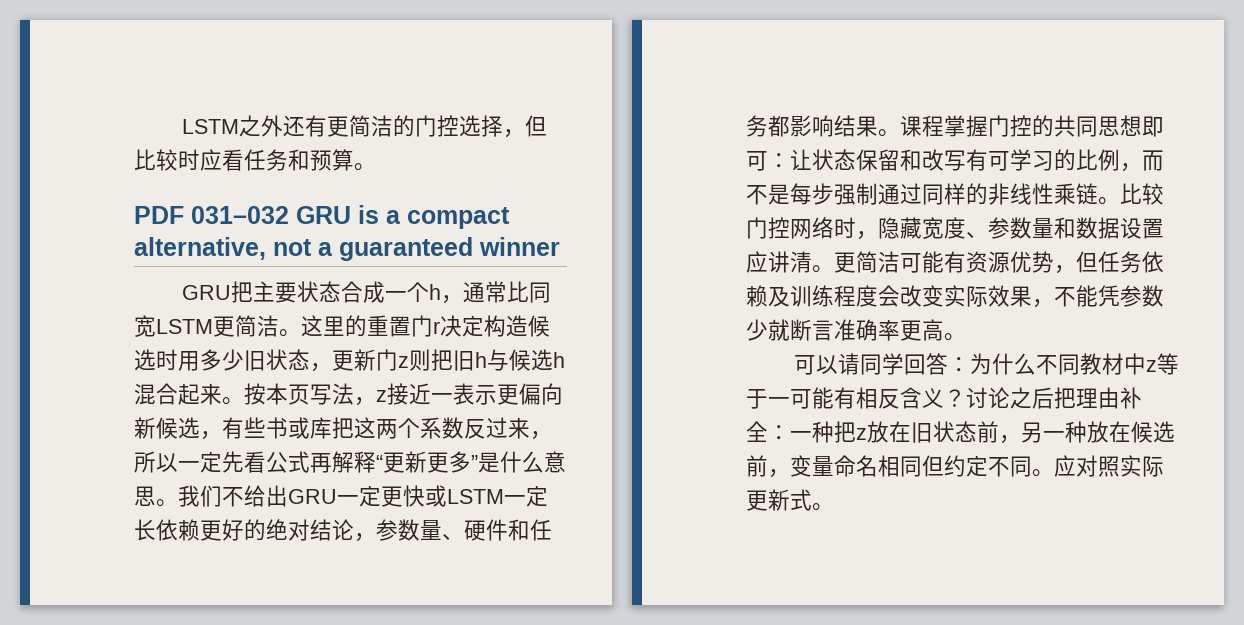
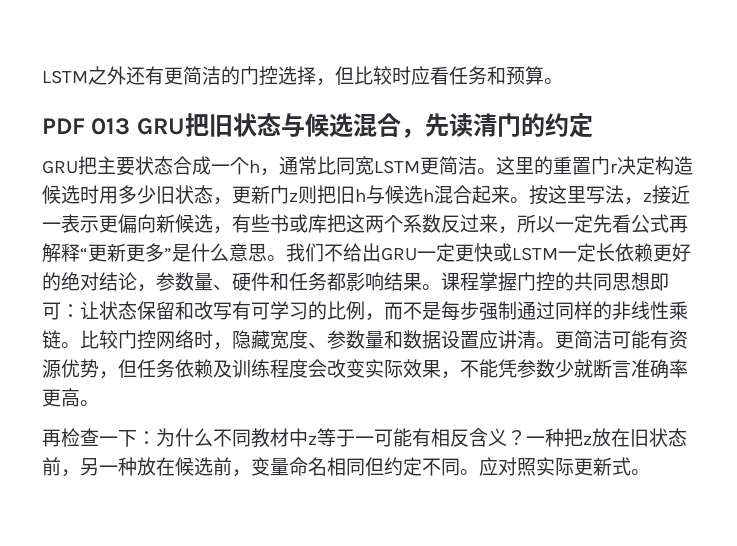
- PDF 031–032 GRU is a compact alternative, not a guaranteed winner
+ PDF 013 GRU把旧状态与候选混合，先读清门的约定
- 按本页写法，z接近一表示更偏向新候选，有些书或库把这两个系数反过来，所以一定先看公式再解释“更新更多”是什么意思。
+ 按这里写法，z接近一表示更偏向新候选，有些书或库把这两个系数反过来，所以一定先看公式再解释“更新更多”是什么意思。
- 可以请同学回答：为什么不同教材中z等于一可能有相反含义？
+ 再检查一下：为什么不同教材中z等于一可能有相反含义？
- 讨论之后把理由补全：一种把z放在旧状态前，另一种放在候选前，变量命名相同但约定不同。
+ 一种把z放在旧状态前，另一种放在候选前，变量命名相同但约定不同。

